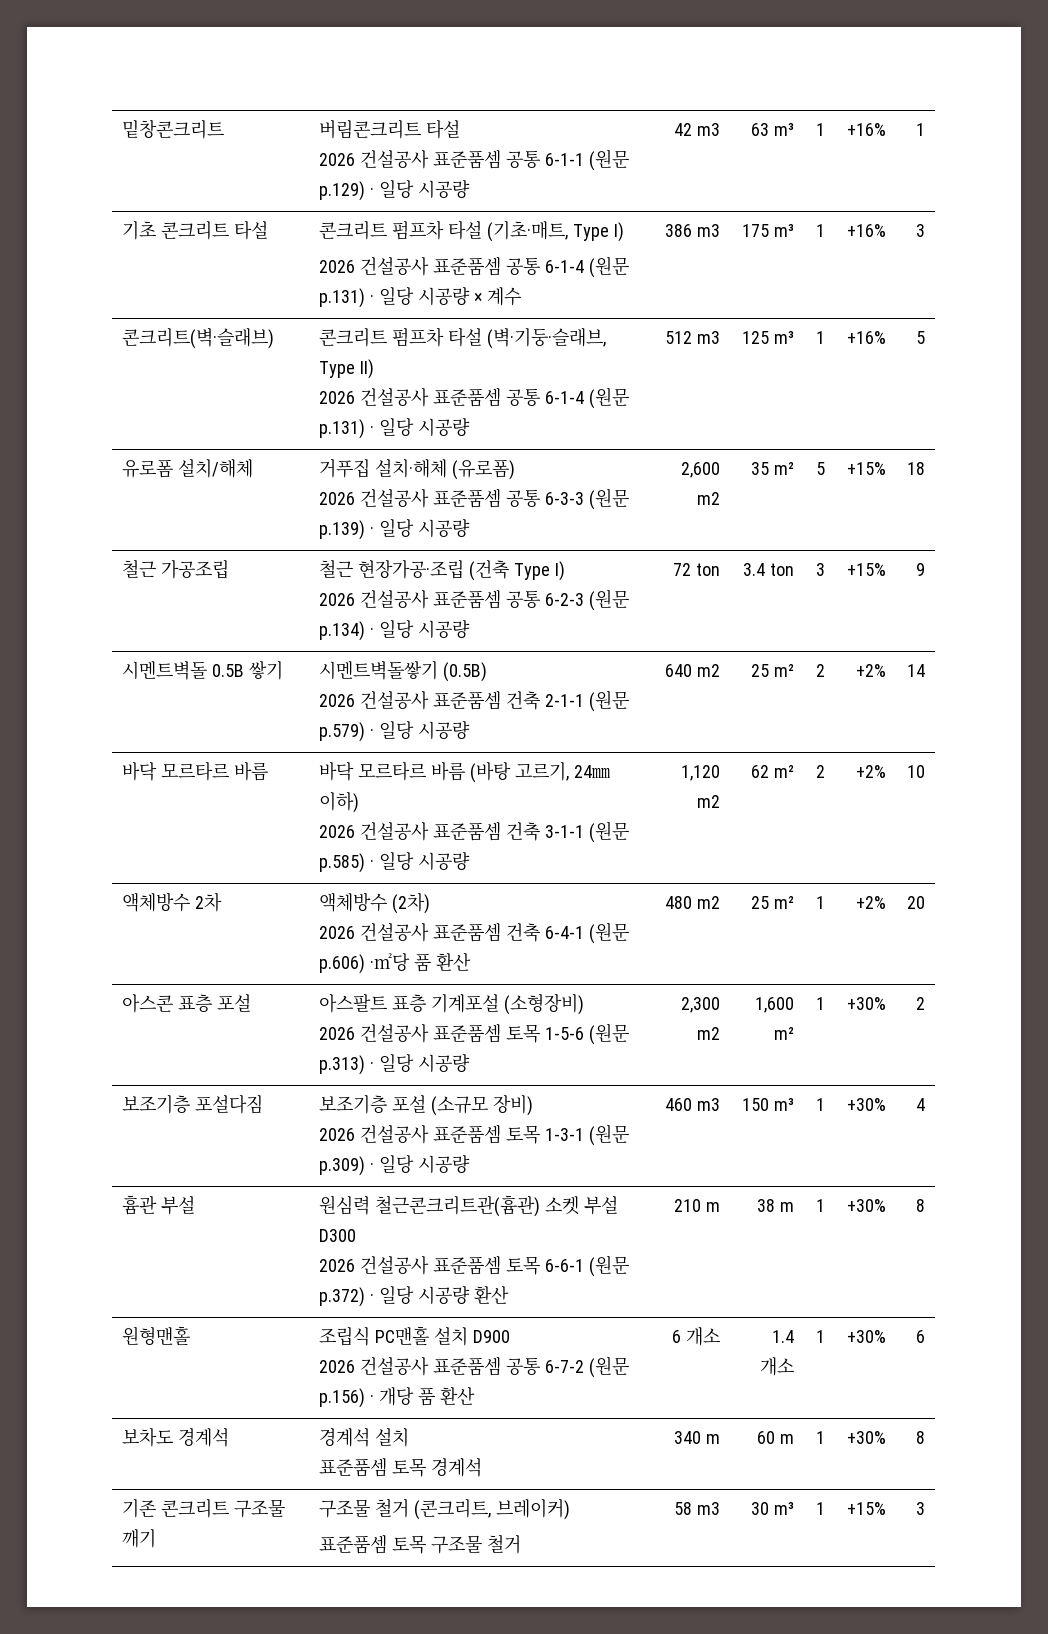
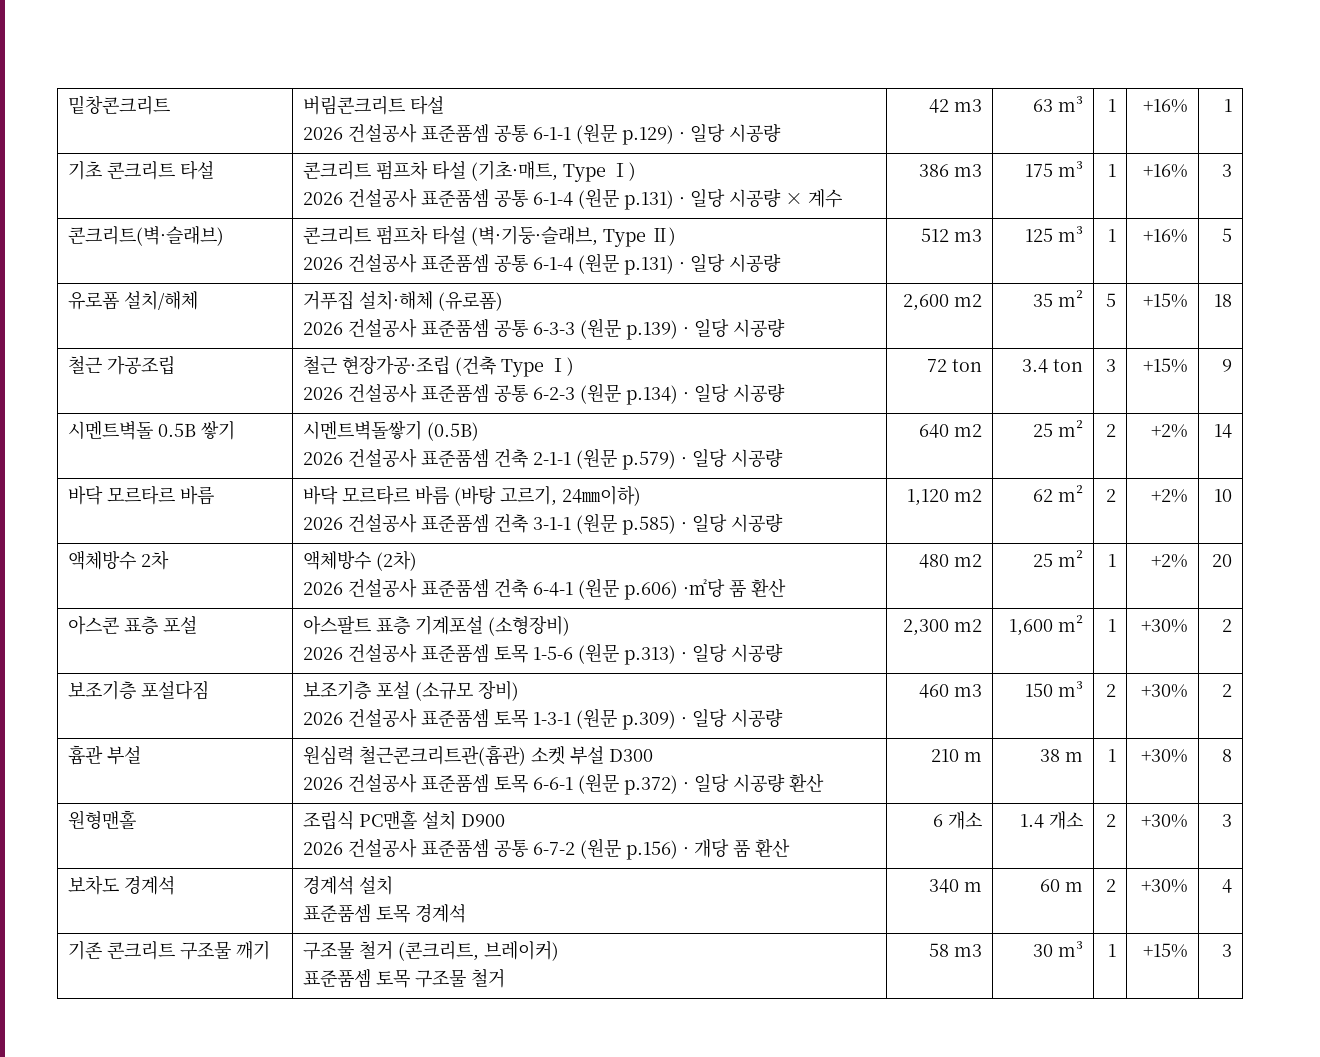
  보조기층 포설다짐 | 보조기층 포설 (소규모 장비)
- 2026 건설공사 표준품셈 토목 1-3-1 (원문 p.309) · 일당 시공량 | 460 m3 | 150 m³ | 1 | +30% | 4
+ 2026 건설공사 표준품셈 토목 1-3-1 (원문 p.309) · 일당 시공량 | 460 m3 | 150 m³ | 2 | +30% | 2
  원형맨홀 | 조립식 PC맨홀 설치 D900
- 2026 건설공사 표준품셈 공통 6-7-2 (원문 p.156) · 개당 품 환산 | 6 개소 | 1.4 개소 | 1 | +30% | 6
+ 2026 건설공사 표준품셈 공통 6-7-2 (원문 p.156) · 개당 품 환산 | 6 개소 | 1.4 개소 | 2 | +30% | 3
  보차도 경계석 | 경계석 설치
- 표준품셈 토목 경계석 | 340 m | 60 m | 1 | +30% | 8
+ 표준품셈 토목 경계석 | 340 m | 60 m | 2 | +30% | 4

